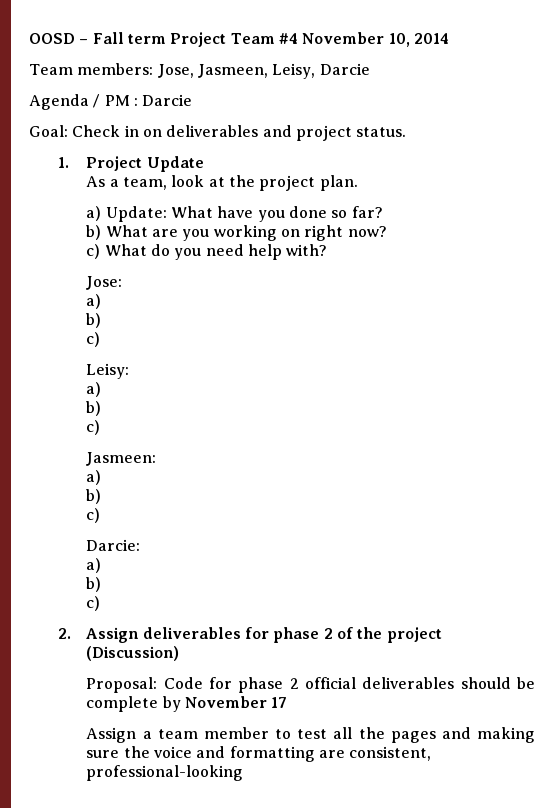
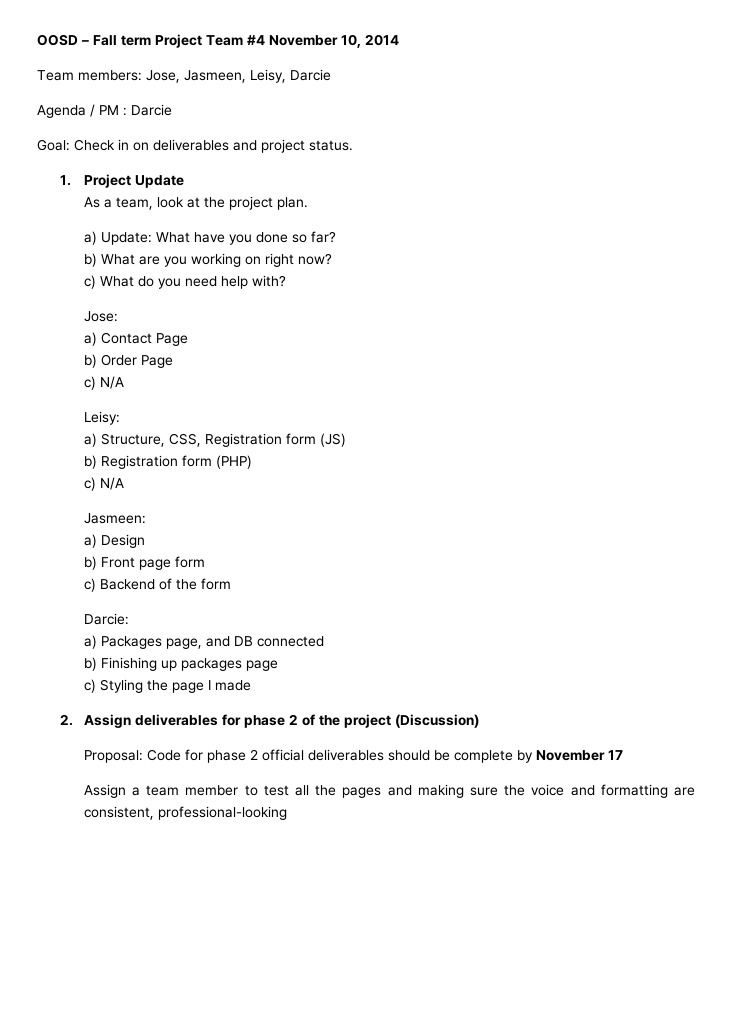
  Jose:
- a)
- b)
- c)
+ a) Contact Page
+ b) Order Page
+ c) N/A
  Leisy:
- a)
- b)
- c)
+ a) Structure, CSS, Registration form (JS)
+ b) Registration form (PHP)
+ c) N/A
  Jasmeen:
- a)
- b)
- c)
+ a) Design
+ b) Front page form
+ c) Backend of the form
  Darcie:
- a)
- b)
- c)
+ a) Packages page, and DB connected
+ b) Finishing up packages page
+ c) Styling the page I made

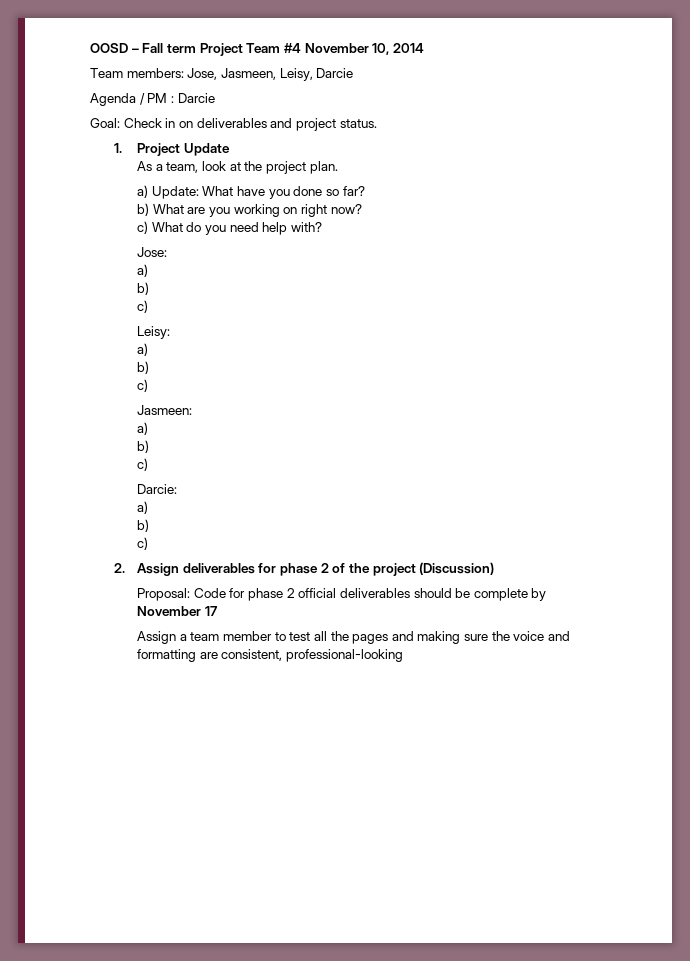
  Jose:
- a) Contact Page
- b) Order Page
- c) N/A
+ a)
+ b)
+ c)
  Leisy:
- a) Structure, CSS, Registration form (JS)
- b) Registration form (PHP)
- c) N/A
+ a)
+ b)
+ c)
  Jasmeen:
- a) Design
- b) Front page form
- c) Backend of the form
+ a)
+ b)
+ c)
  Darcie:
- a) Packages page, and DB connected
- b) Finishing up packages page
- c) Styling the page I made
+ a)
+ b)
+ c)

